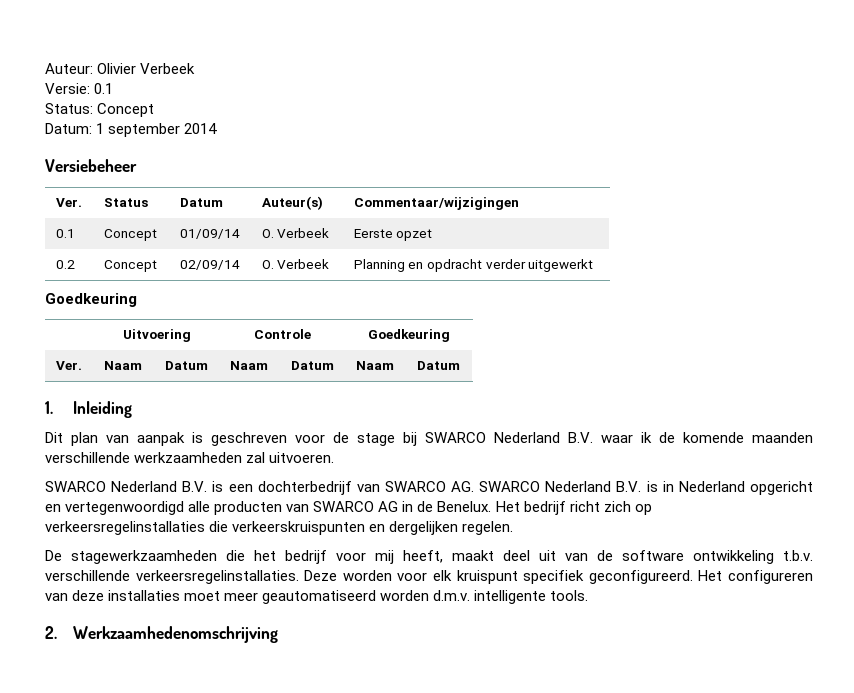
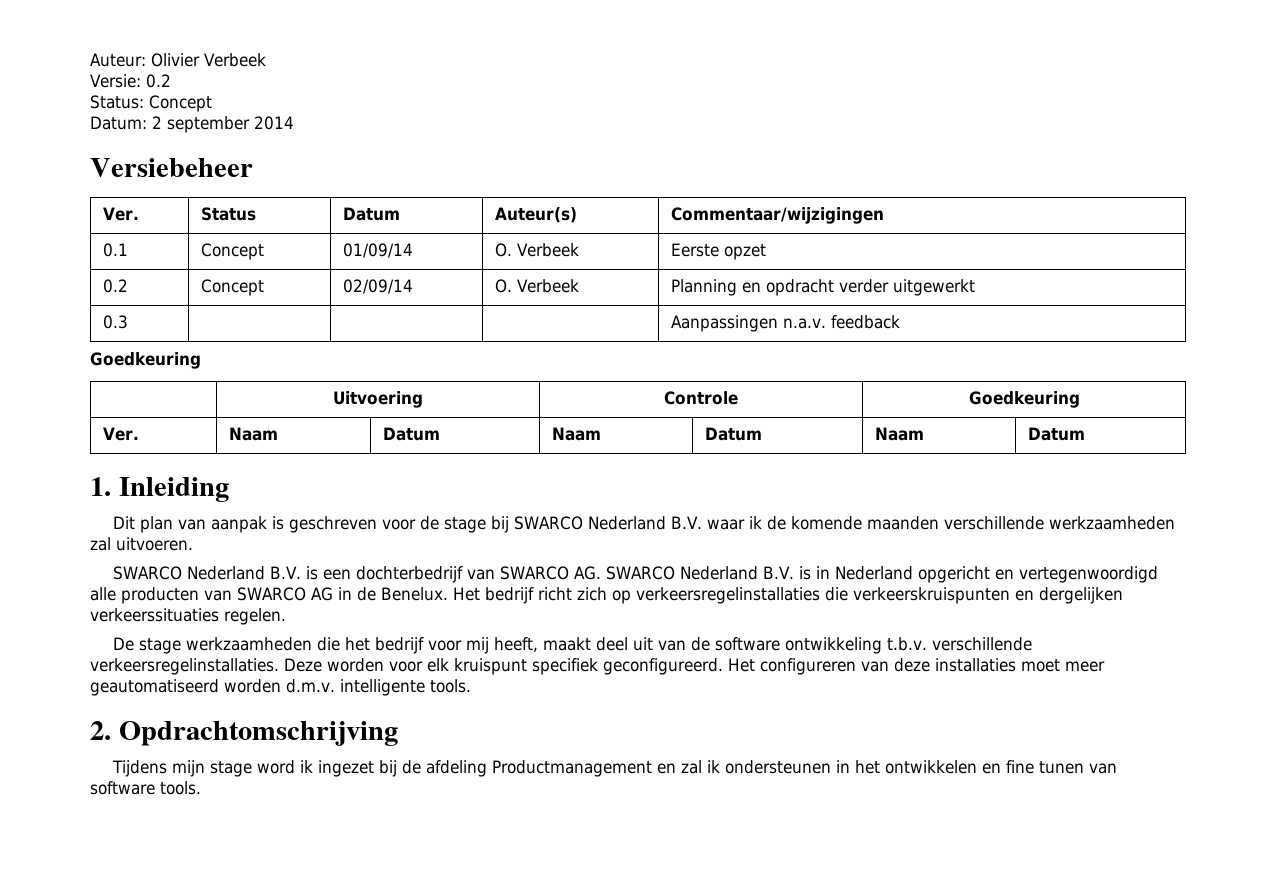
- Versie: 0.1
+ Versie: 0.2
- Datum: 1 september 2014
+ Datum: 2 september 2014
+ 0.3 | | | | Aanpassingen n.a.v. feedback
- Het bedrijf richt zich op verkeersregelinstallaties die verkeerskruispunten en dergelijken regelen.
+ Het bedrijf richt zich op verkeersregelinstallaties die verkeerskruispunten en dergelijken verkeerssituaties regelen.
- De stagewerkzaamheden die het bedrijf voor mij heeft, maakt deel uit van de software ontwikkeling t.b.v. verschillende verkeersregelinstallaties.
+ De stage werkzaamheden die het bedrijf voor mij heeft, maakt deel uit van de software ontwikkeling t.b.v. verschillende verkeersregelinstallaties.
- 2. Werkzaamhedenomschrijving
+ 2. Opdrachtomschrijving
+ Tijdens mijn stage word ik ingezet bij de afdeling Productmanagement en zal ik ondersteunen in het ontwikkelen en fine tunen van software tools.

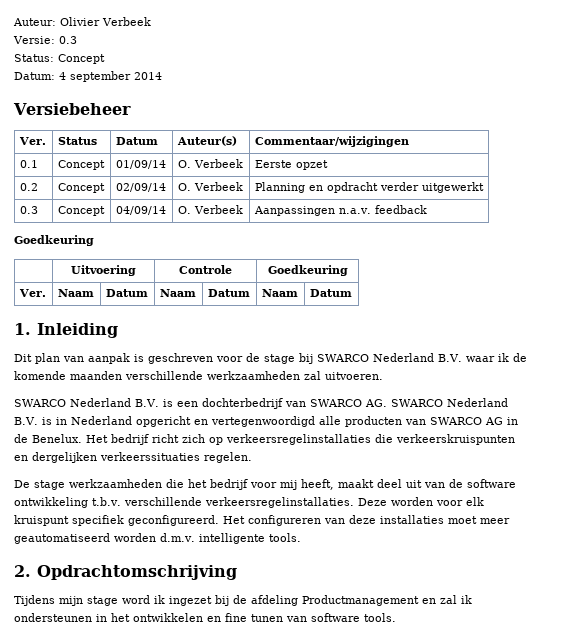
- Versie: 0.2
+ Versie: 0.3
- Datum: 2 september 2014
+ Datum: 4 september 2014
- 0.3 | | | | Aanpassingen n.a.v. feedback
+ 0.3 | Concept | 04/09/14 | O. Verbeek | Aanpassingen n.a.v. feedback

